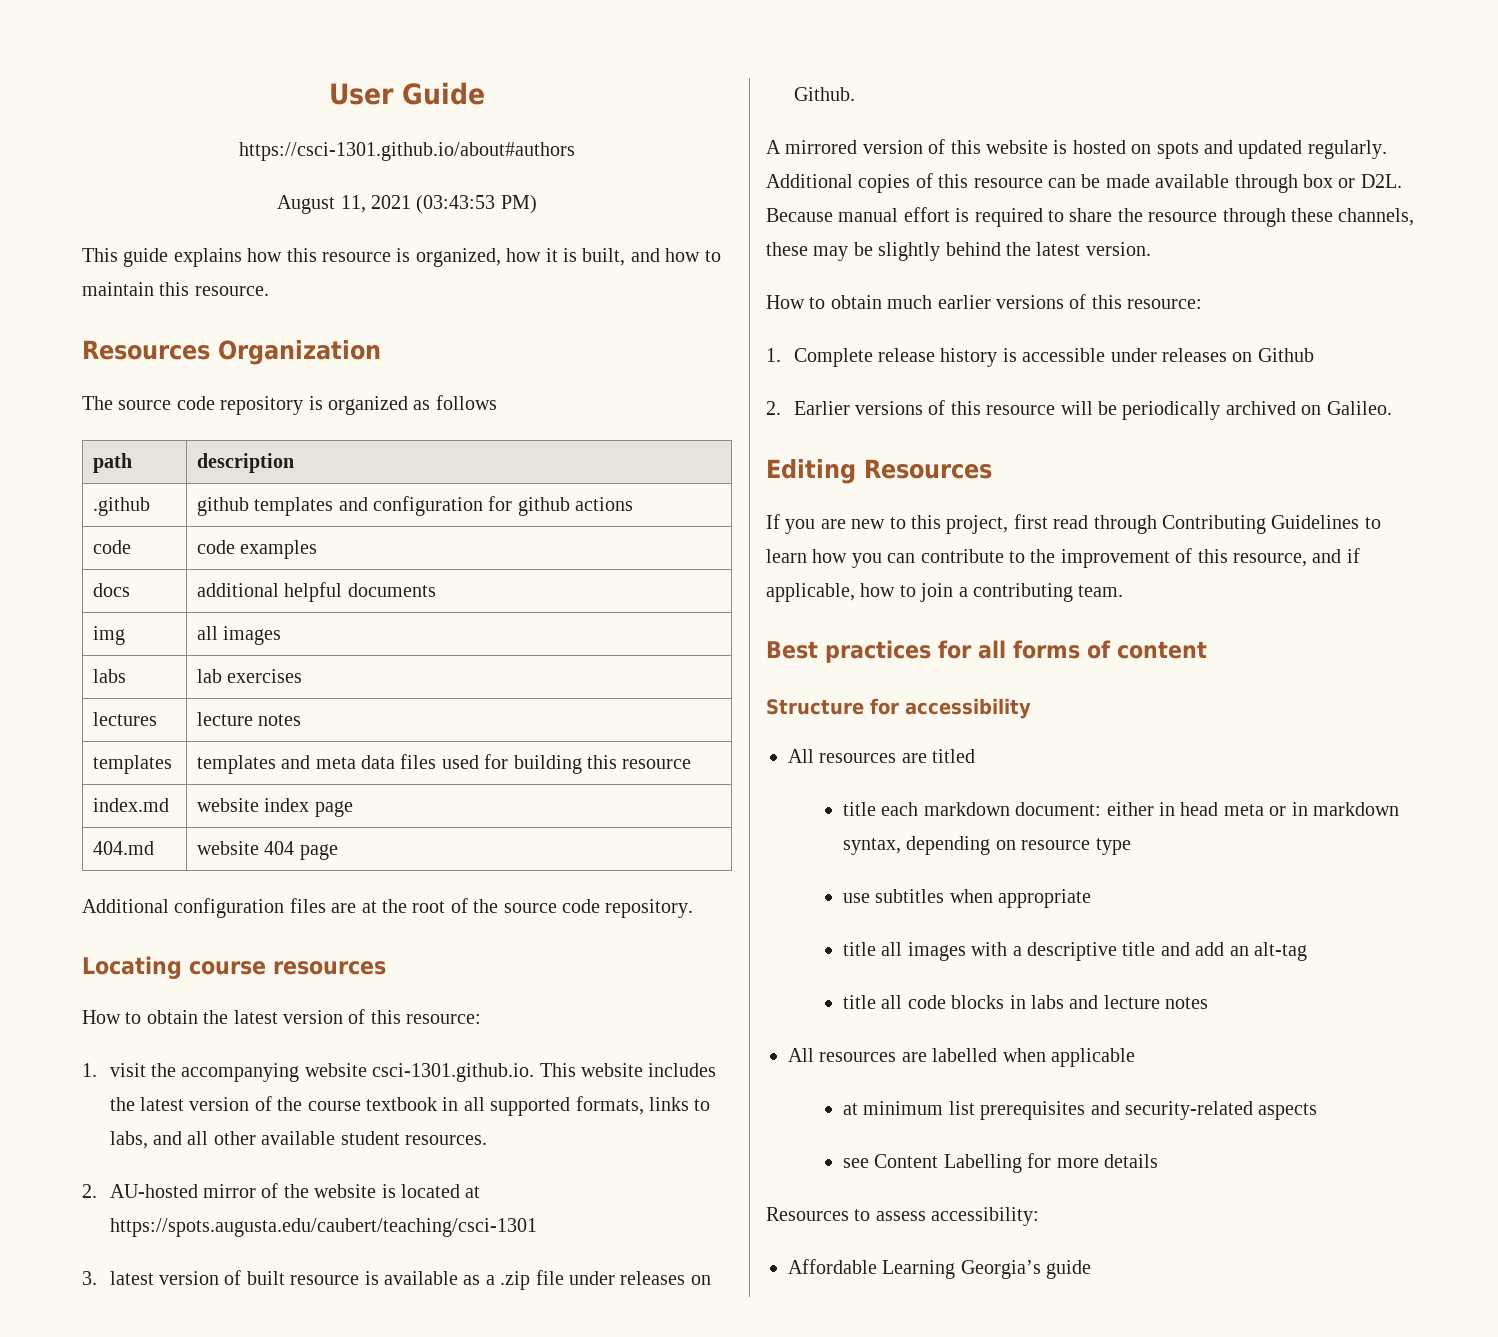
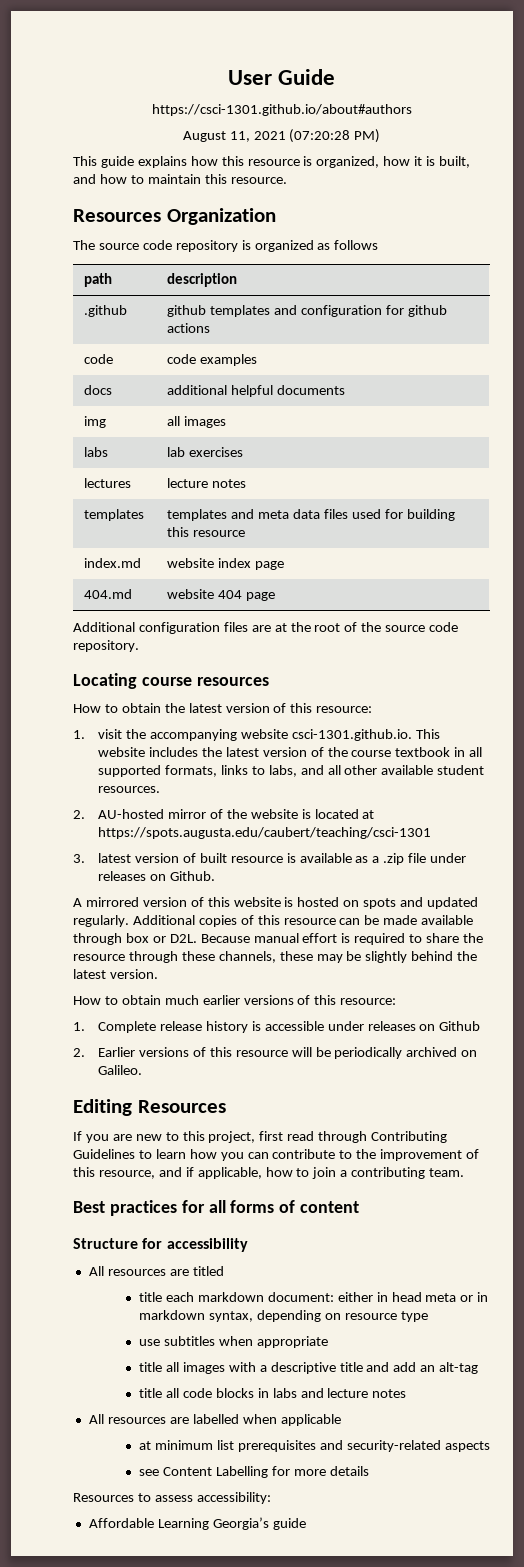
- August 11, 2021 (03:43:53 PM)
+ August 11, 2021 (07:20:28 PM)

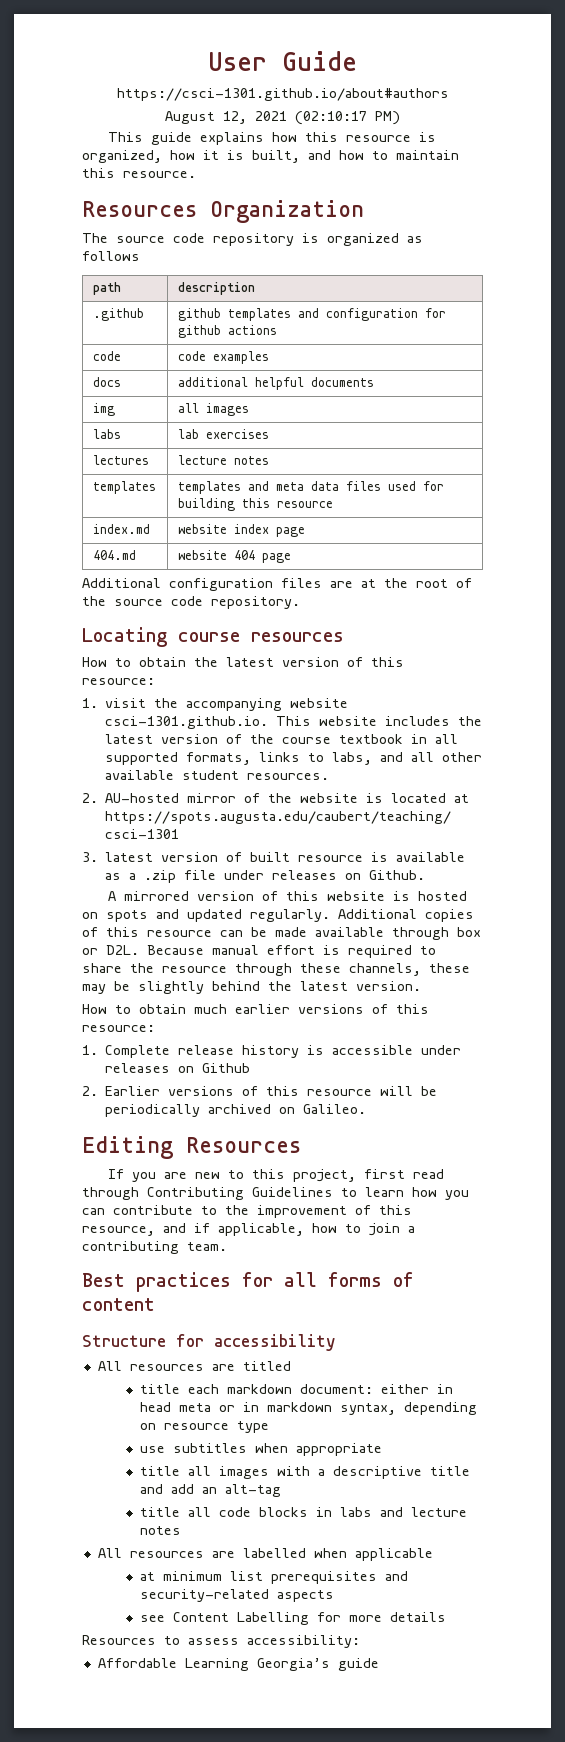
- August 11, 2021 (07:20:28 PM)
+ August 12, 2021 (02:10:17 PM)

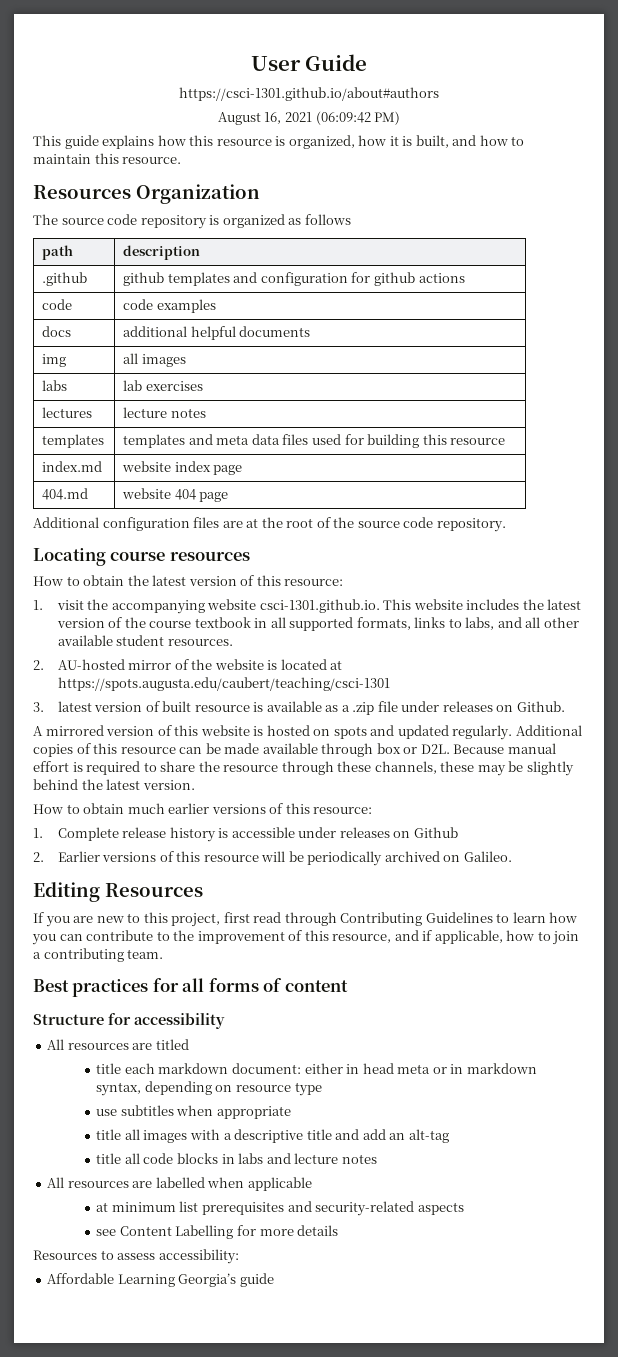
- August 12, 2021 (02:10:17 PM)
+ August 16, 2021 (06:09:42 PM)

